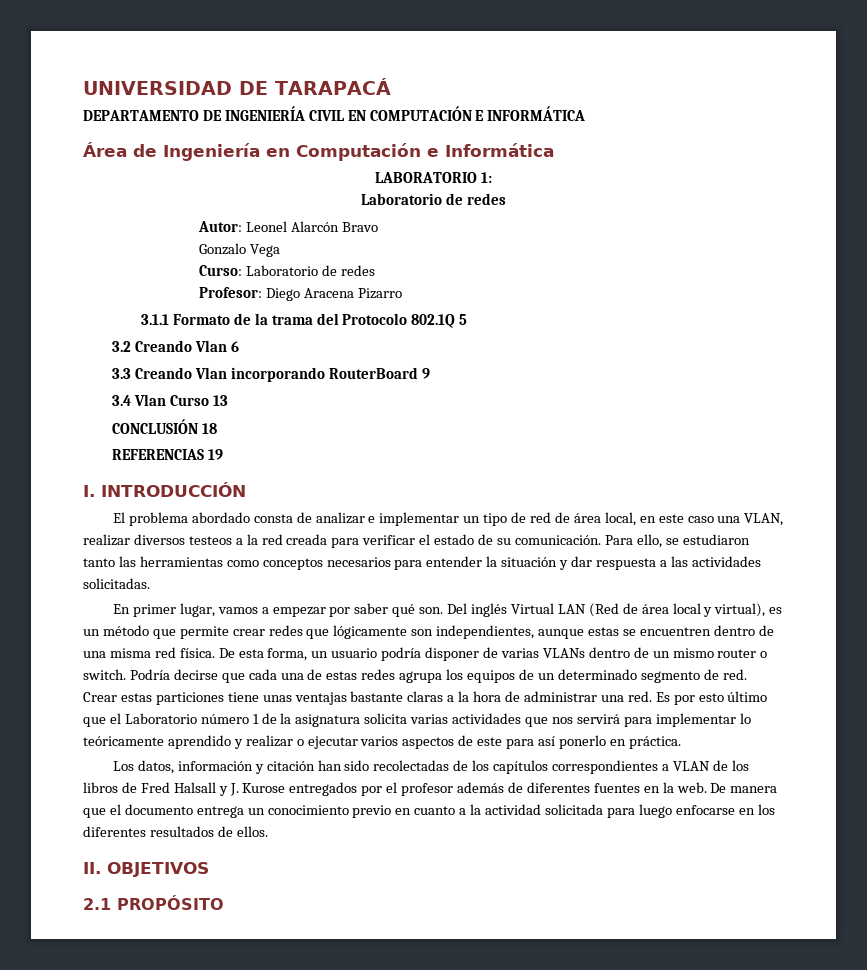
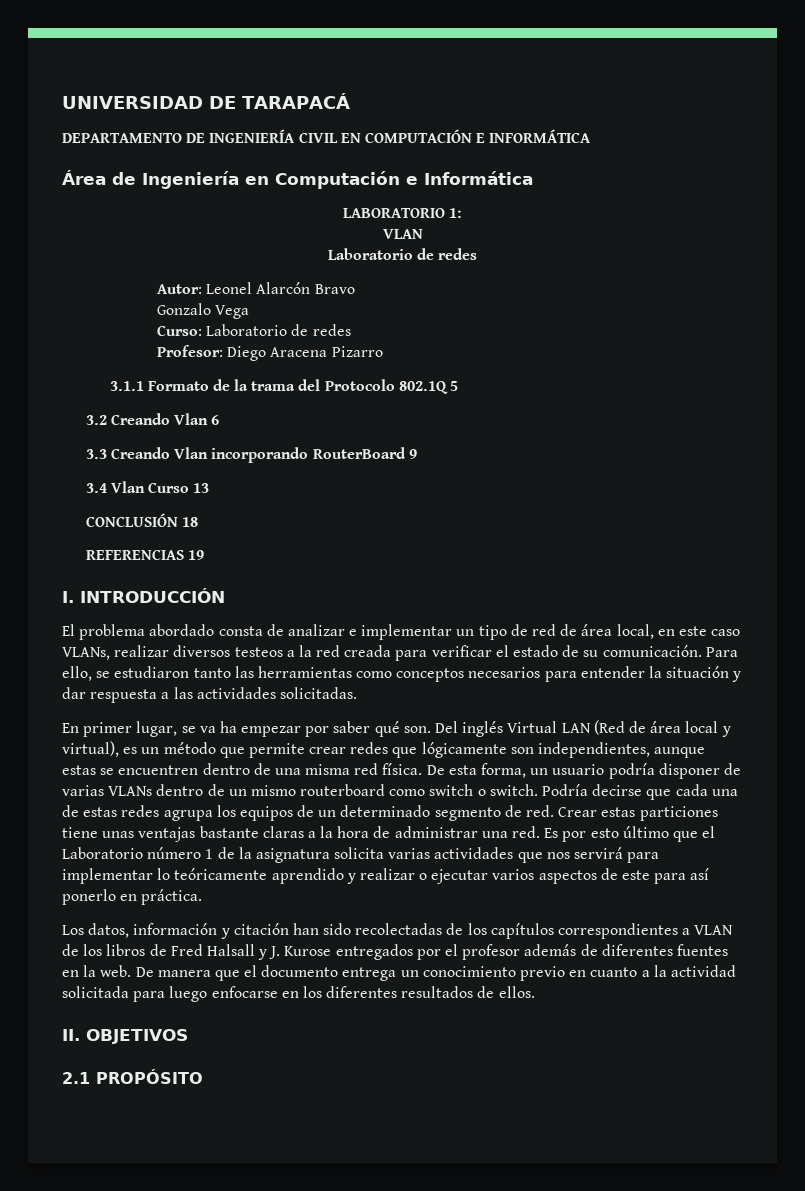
  LABORATORIO 1:
+ VLAN
- El problema abordado consta de analizar e implementar un tipo de red de área local, en este caso una VLAN, realizar diversos testeos a la red creada para verificar el estado de su comunicación.
+ El problema abordado consta de analizar e implementar un tipo de red de área local, en este caso VLANs, realizar diversos testeos a la red creada para verificar el estado de su comunicación.
- En primer lugar, vamos a empezar por saber qué son.
+ En primer lugar, se va ha empezar por saber qué son.
- De esta forma, un usuario podría disponer de varias VLANs dentro de un mismo router o switch.
+ De esta forma, un usuario podría disponer de varias VLANs dentro de un mismo routerboard como switch o switch.

